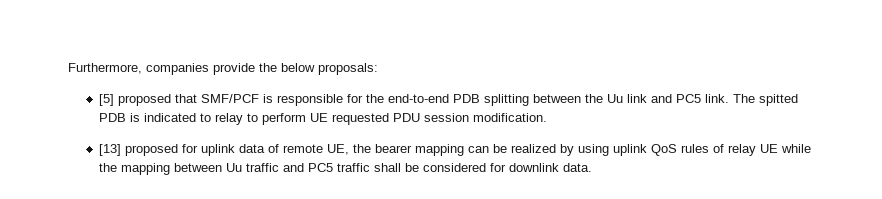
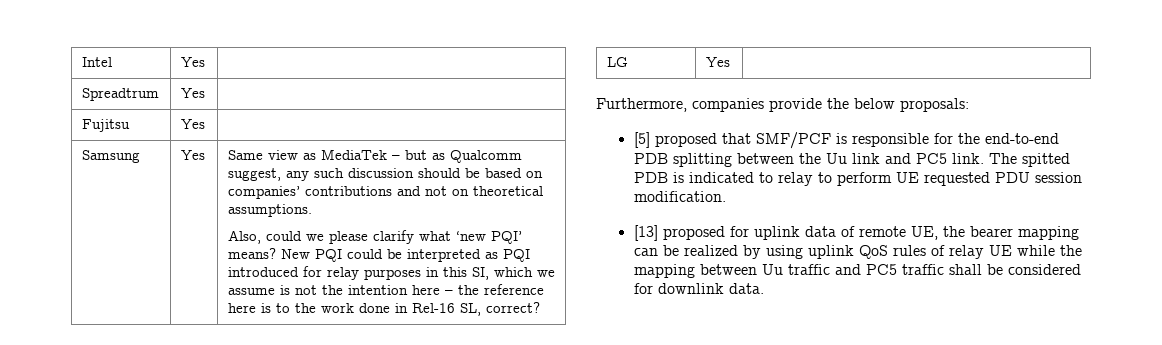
+ Intel | Yes |
+ Spreadtrum | Yes |
+ Fujitsu | Yes |
+ Samsung | Yes | Same view as MediaTek – but as Qualcomm suggest, any such discussion should be based on companies’ contributions and not on theoretical assumptions.
+ Also, could we please clarify what ‘new PQI’ means? New PQI could be interpreted as PQI introduced for relay purposes in this SI, which we assume is not the intention here – the reference here is to the work done in Rel-16 SL, correct?
+ LG | Yes |

